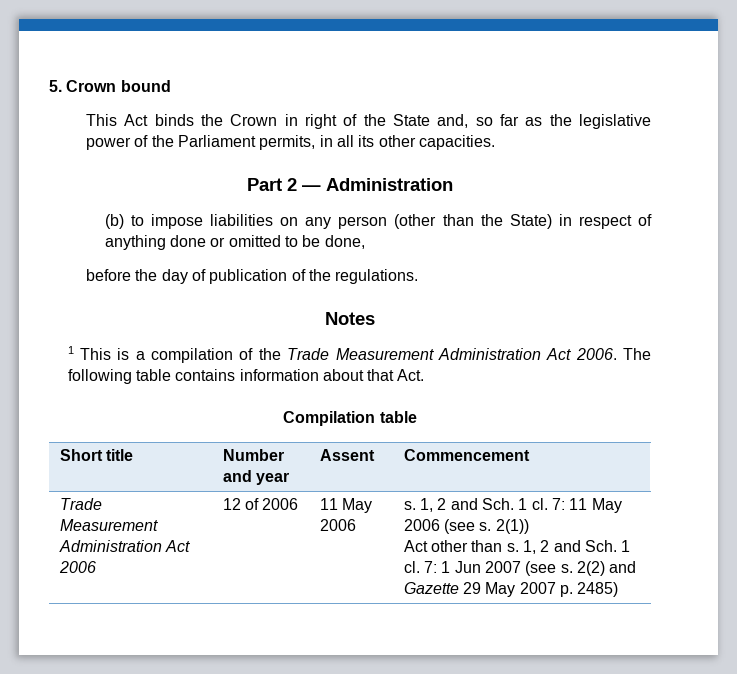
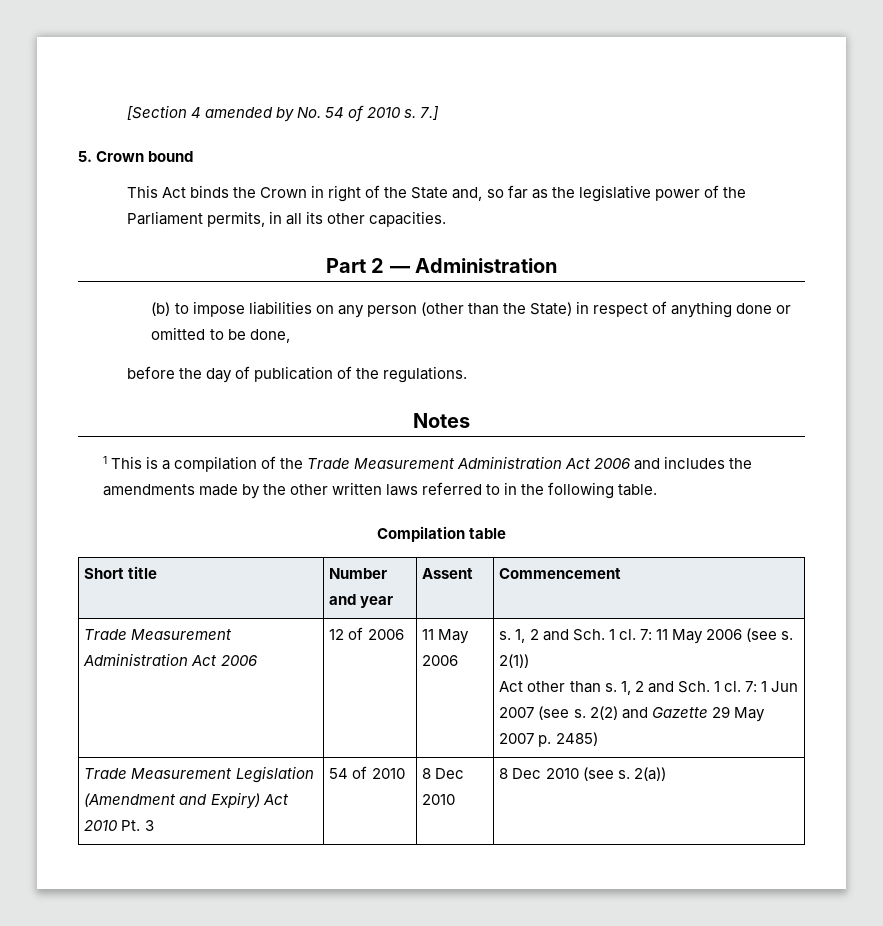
+ [Section 4 amended by No. 54 of 2010 s. 7.]
- 1 This is a compilation of the Trade Measurement Administration Act 2006. The following table contains information about that Act.
+ 1 This is a compilation of the Trade Measurement Administration Act 2006 and includes the amendments made by the other written laws referred to in the following table.
+ Trade Measurement Legislation (Amendment and Expiry) Act 2010 Pt. 3 | 54 of 2010 | 8 Dec 2010 | 8 Dec 2010 (see s. 2(a))

